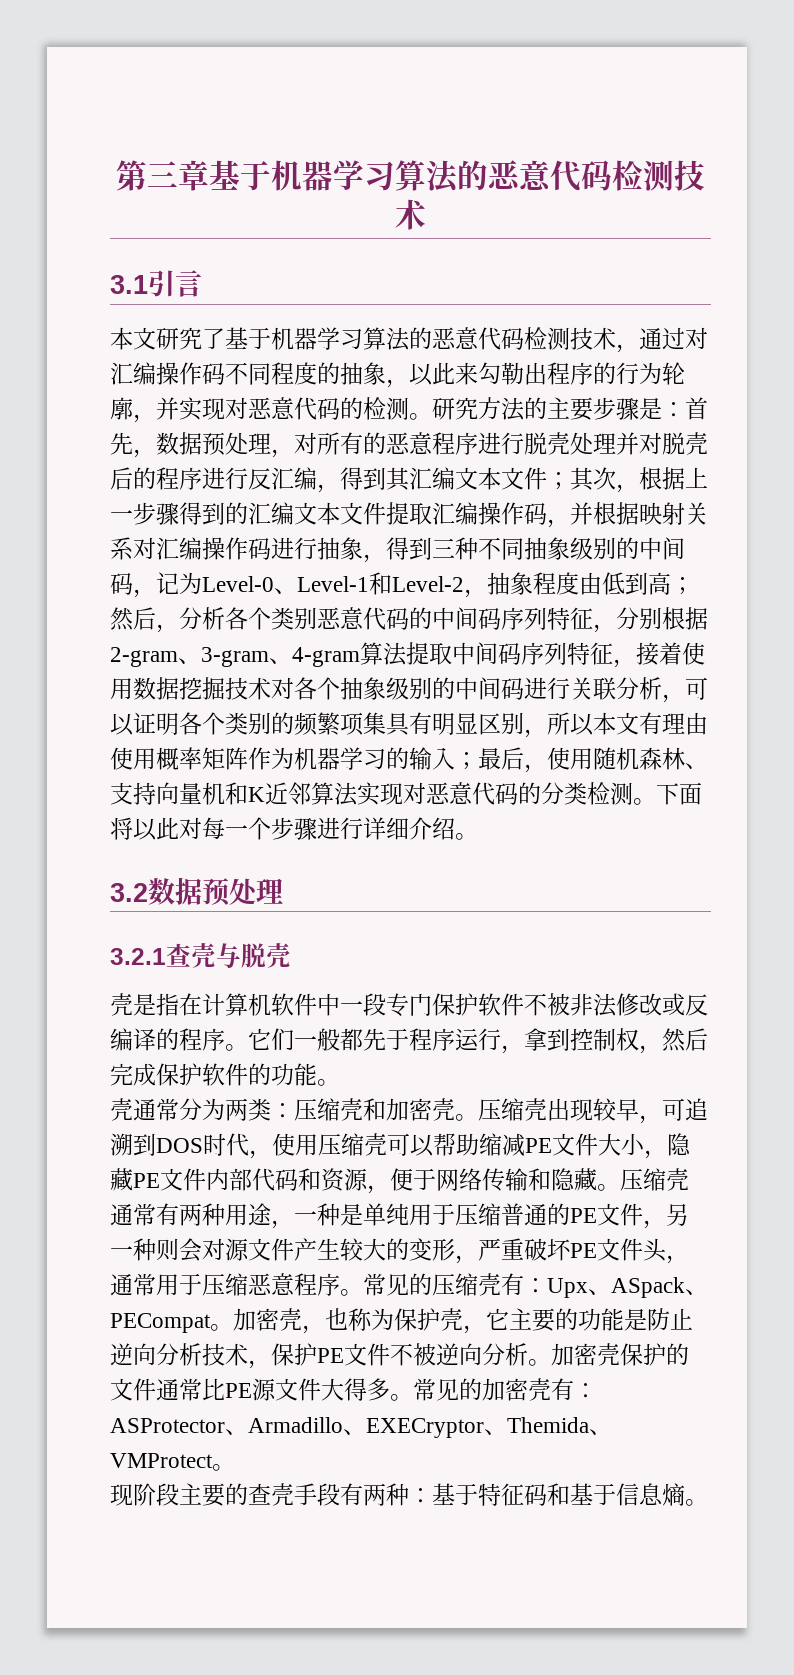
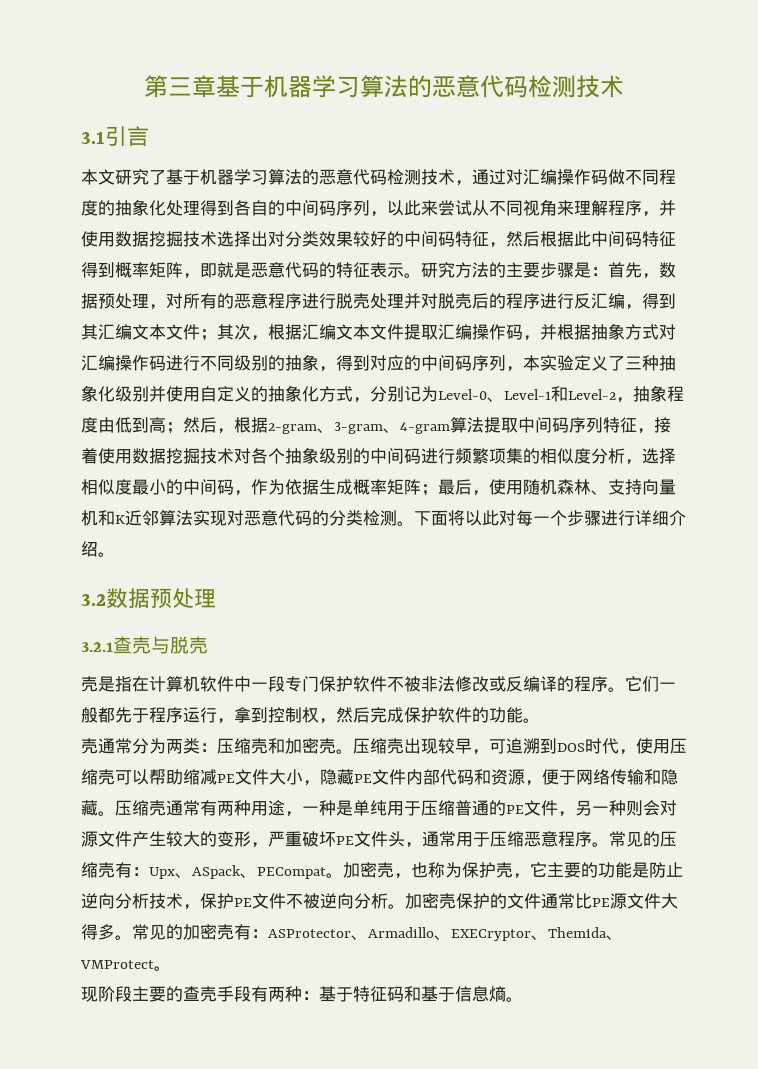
- 本文研究了基于机器学习算法的恶意代码检测技术，通过对汇编操作码不同程度的抽象，以此来勾勒出程序的行为轮廓，并实现对恶意代码的检测。
+ 本文研究了基于机器学习算法的恶意代码检测技术，通过对汇编操作码做不同程度的抽象化处理得到各自的中间码序列，以此来尝试从不同视角来理解程序，并使用数据挖掘技术选择出对分类效果较好的中间码特征，然后根据此中间码特征得到概率矩阵，即就是恶意代码的特征表示。
- 其次，根据上一步骤得到的汇编文本文件提取汇编操作码，并根据映射关系对汇编操作码进行抽象，得到三种不同抽象级别的中间码，记为Level-0、Level-1和Level-2，抽象程度由低到高；
+ 其次，根据汇编文本文件提取汇编操作码，并根据抽象方式对汇编操作码进行不同级别的抽象，得到对应的中间码序列，本实验定义了三种抽象化级别并使用自定义的抽象化方式，分别记为Level-0、Level-1和Level-2，抽象程度由低到高；
- 然后，分析各个类别恶意代码的中间码序列特征，分别根据2-gram、3-gram、4-gram算法提取中间码序列特征，接着使用数据挖掘技术对各个抽象级别的中间码进行关联分析，可以证明各个类别的频繁项集具有明显区别，所以本文有理由使用概率矩阵作为机器学习的输入；
+ 然后，根据2-gram、3-gram、4-gram算法提取中间码序列特征，接着使用数据挖掘技术对各个抽象级别的中间码进行频繁项集的相似度分析，选择相似度最小的中间码，作为依据生成概率矩阵；

